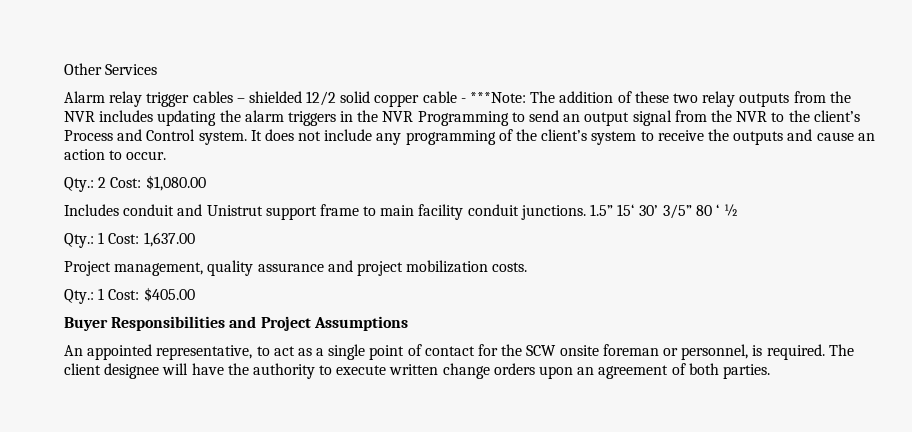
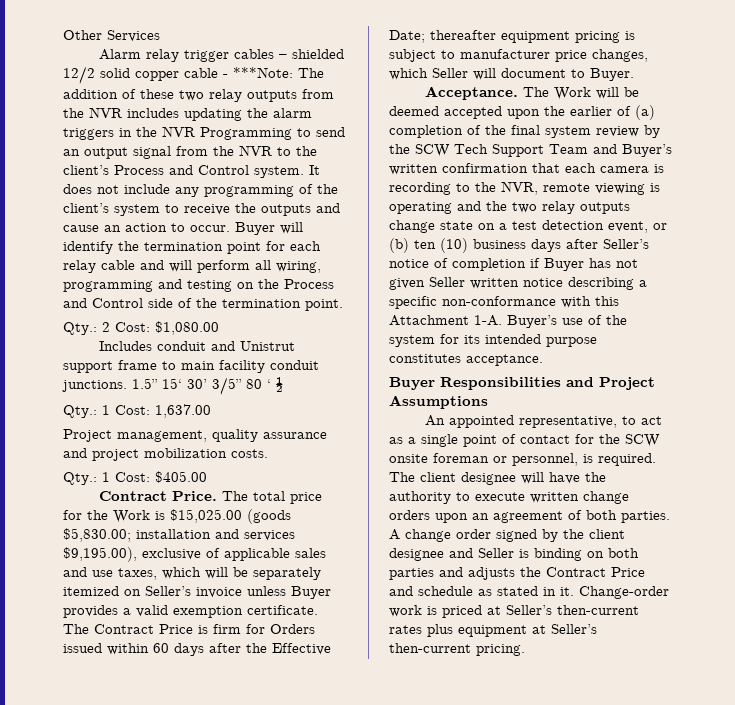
+ Buyer will identify the termination point for each relay cable and will perform all wiring, programming and testing on the Process and Control side of the termination point.
+ Contract Price. The total price for the Work is $15,025.00 (goods $5,830.00; installation and services $9,195.00), exclusive of applicable sales and use taxes, which will be separately itemized on Seller’s invoice unless Buyer provides a valid exemption certificate. The Contract Price is firm for Orders issued within 60 days after the Effective Date; thereafter equipment pricing is subject to manufacturer price changes, which Seller will document to Buyer.
+ Acceptance. The Work will be deemed accepted upon the earlier of (a) completion of the final system review by the SCW Tech Support Team and Buyer’s written confirmation that each camera is recording to the NVR, remote viewing is operating and the two relay outputs change state on a test detection event, or (b) ten (10) business days after Seller’s notice of completion if Buyer has not given Seller written notice describing a specific non-conformance with this Attachment 1-A. Buyer’s use of the system for its intended purpose constitutes acceptance.
+ A change order signed by the client designee and Seller is binding on both parties and adjusts the Contract Price and schedule as stated in it. Change-order work is priced at Seller’s then-current rates plus equipment at Seller’s then-current pricing.

